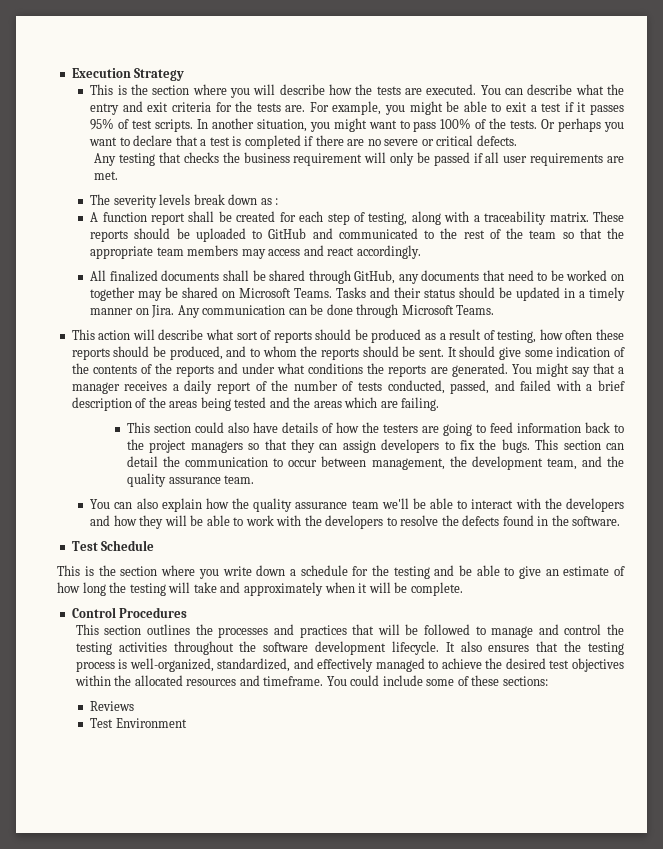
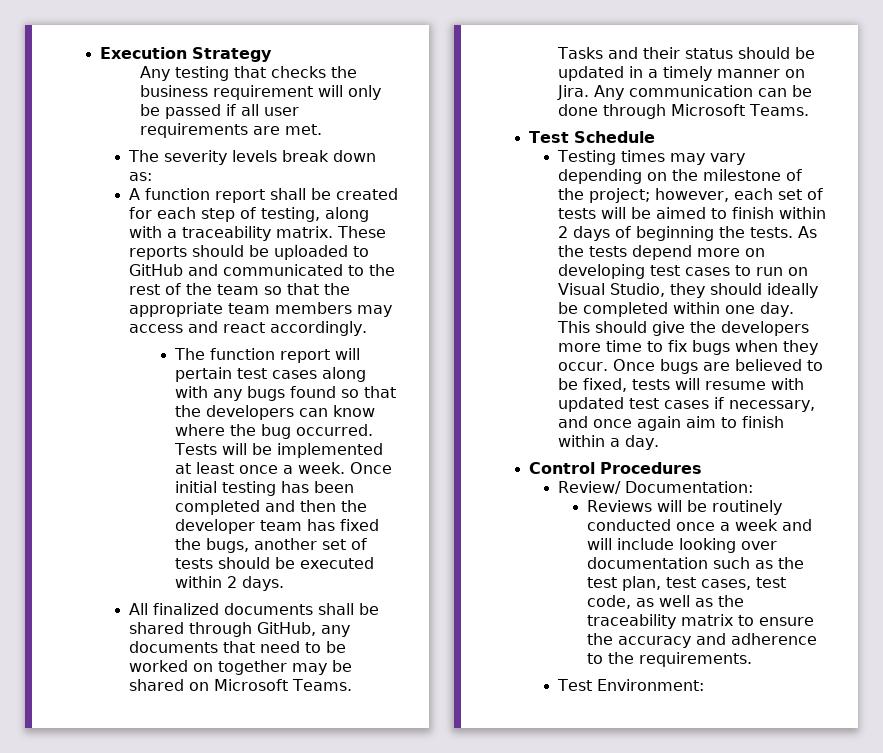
- This is the section where you will describe how the tests are executed. You can describe what the entry and exit criteria for the tests are. For example, you might be able to exit a test if it passes 95% of test scripts. In another situation, you might want to pass 100% of the tests. Or perhaps you want to declare that a test is completed if there are no severe or critical defects.
- The severity levels break down as :
+ The severity levels break down as:
+ The function report will pertain test cases along with any bugs found so that the developers can know where the bug occurred. Tests will be implemented at least once a week. Once initial testing has been completed and then the developer team has fixed the bugs, another set of tests should be executed within 2 days.
- This action will describe what sort of reports should be produced as a result of testing, how often these reports should be produced, and to whom the reports should be sent. It should give some indication of the contents of the reports and under what conditions the reports are generated. You might say that a manager receives a daily report of the number of tests conducted, passed, and failed with a brief description of the areas being tested and the areas which are failing.
- This section could also have details of how the testers are going to feed information back to the project managers so that they can assign developers to fix the bugs. This section can detail the communication to occur between management, the development team, and the quality assurance team.
- You can also explain how the quality assurance team we'll be able to interact with the developers and how they will be able to work with the developers to resolve the defects found in the software.
  Test Schedule
- This is the section where you write down a schedule for the testing and be able to give an estimate of how long the testing will take and approximately when it will be complete.
+ Testing times may vary depending on the milestone of the project; however, each set of tests will be aimed to finish within 2 days of beginning the tests. As the tests depend more on developing test cases to run on Visual Studio, they should ideally be completed within one day. This should give the developers more time to fix bugs when they occur. Once bugs are believed to be fixed, tests will resume with updated test cases if necessary, and once again aim to finish within a day.
  Control Procedures
- This section outlines the processes and practices that will be followed to manage and control the testing activities throughout the software development lifecycle. It also ensures that the testing process is well-organized, standardized, and effectively managed to achieve the desired test objectives within the allocated resources and timeframe. You could include some of these sections:
- Reviews
- Test Environment
+ Review/ Documentation:
+ Reviews will be routinely conducted once a week and will include looking over documentation such as the test plan, test cases, test code, as well as the traceability matrix to ensure the accuracy and adherence to the requirements.
+ Test Environment:

